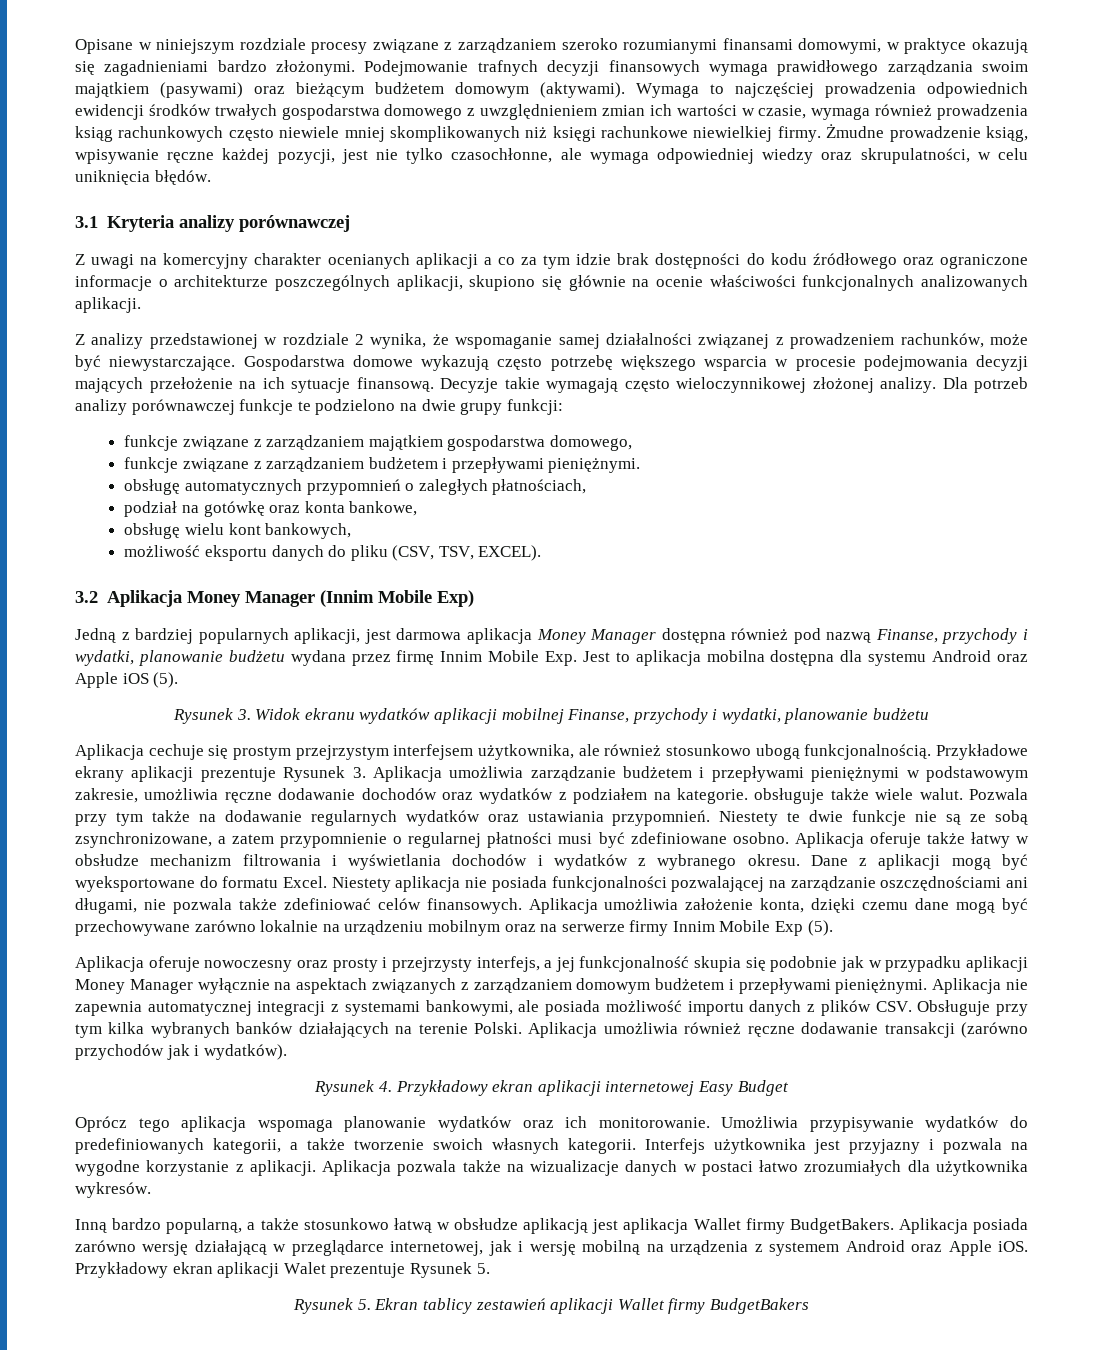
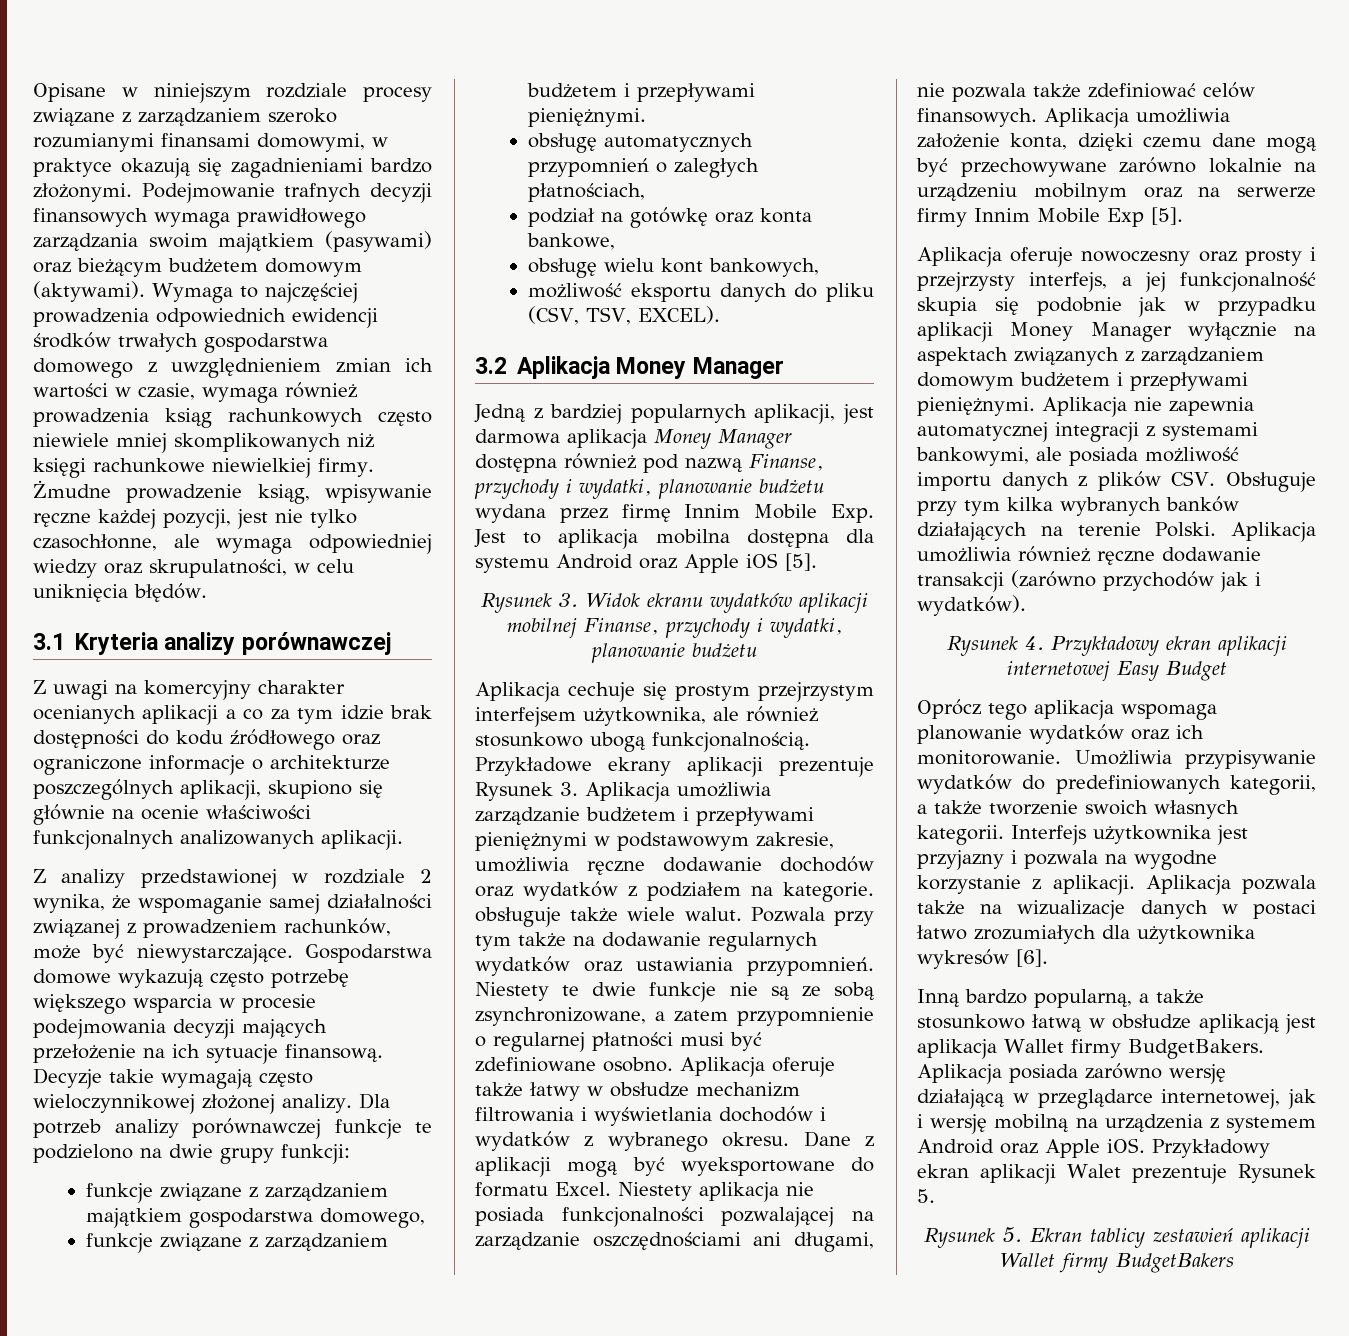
- 3.2 Aplikacja Money Manager (Innim Mobile Exp)
+ 3.2 Aplikacja Money Manager
- Jedną z bardziej popularnych aplikacji, jest darmowa aplikacja Money Manager dostępna również pod nazwą Finanse, przychody i wydatki, planowanie budżetu wydana przez firmę Innim Mobile Exp. Jest to aplikacja mobilna dostępna dla systemu Android oraz Apple iOS (5).
+ Jedną z bardziej popularnych aplikacji, jest darmowa aplikacja Money Manager dostępna również pod nazwą Finanse, przychody i wydatki, planowanie budżetu wydana przez firmę Innim Mobile Exp. Jest to aplikacja mobilna dostępna dla systemu Android oraz Apple iOS [5].
- Aplikacja umożliwia założenie konta, dzięki czemu dane mogą być przechowywane zarówno lokalnie na urządzeniu mobilnym oraz na serwerze firmy Innim Mobile Exp (5).
+ Aplikacja umożliwia założenie konta, dzięki czemu dane mogą być przechowywane zarówno lokalnie na urządzeniu mobilnym oraz na serwerze firmy Innim Mobile Exp [5].
- Aplikacja pozwala także na wizualizacje danych w postaci łatwo zrozumiałych dla użytkownika wykresów.
+ Aplikacja pozwala także na wizualizacje danych w postaci łatwo zrozumiałych dla użytkownika wykresów [6].

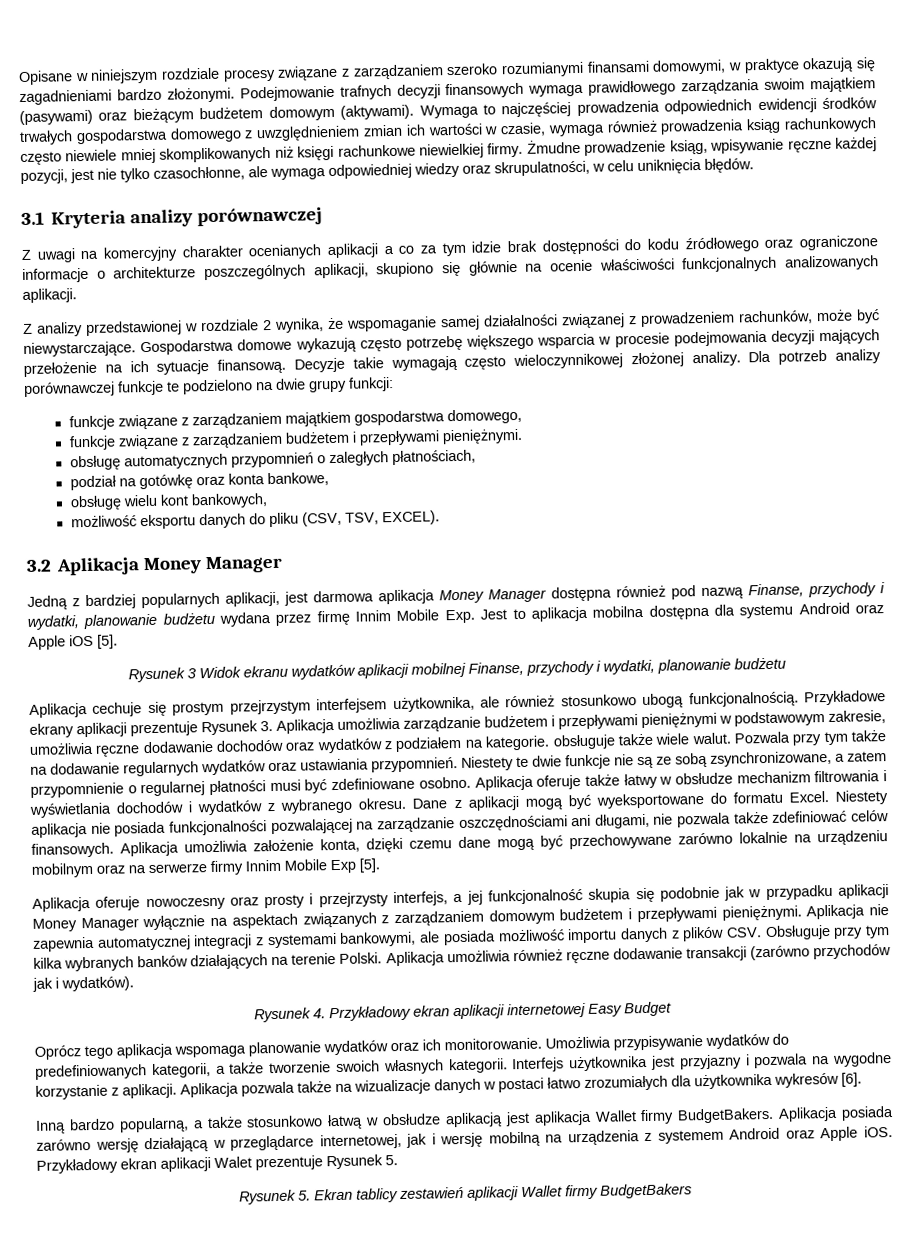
- Rysunek 3. Widok ekranu wydatków aplikacji mobilnej Finanse, przychody i wydatki, planowanie budżetu
+ Rysunek 3 Widok ekranu wydatków aplikacji mobilnej Finanse, przychody i wydatki, planowanie budżetu

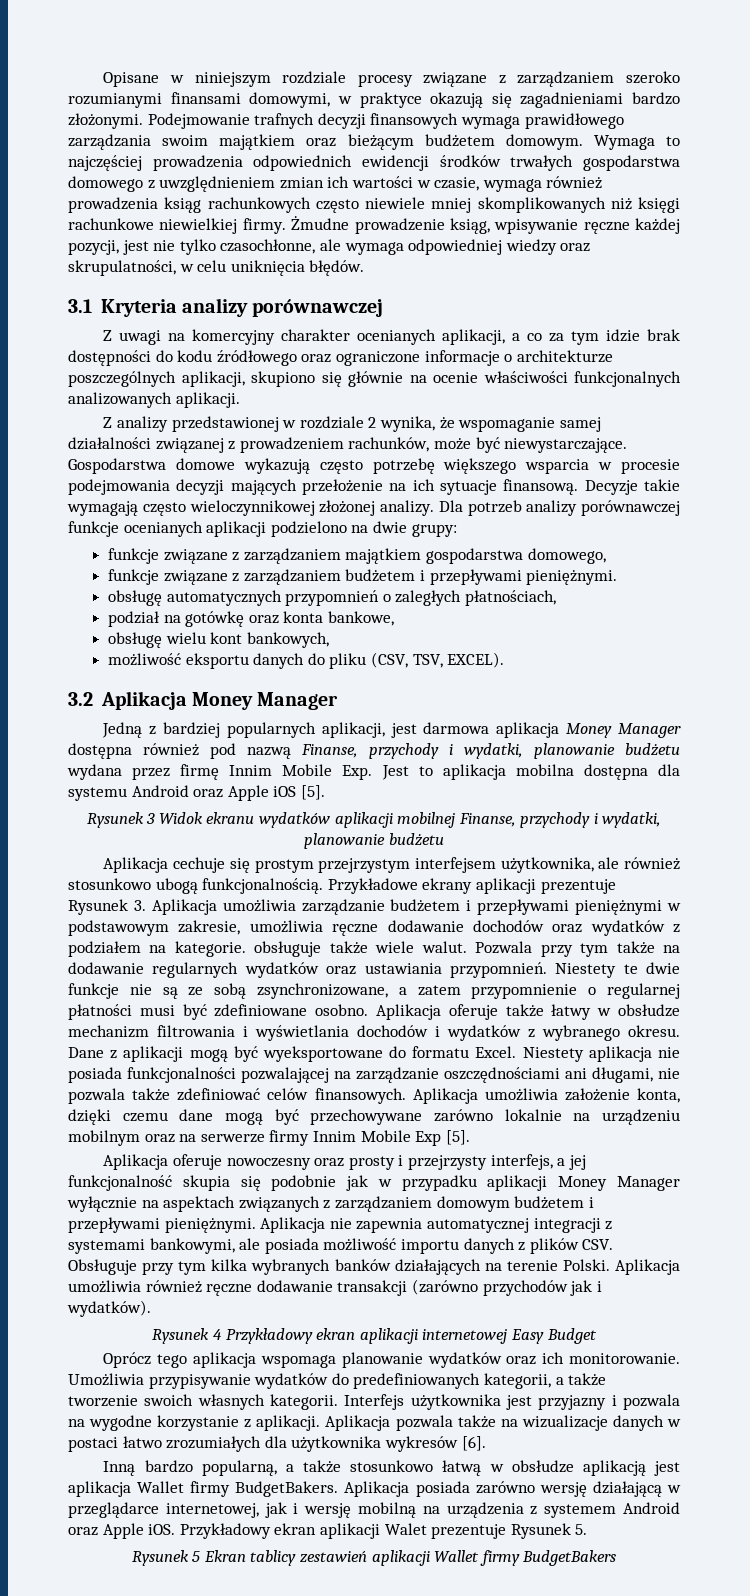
- Podejmowanie trafnych decyzji finansowych wymaga prawidłowego zarządzania swoim majątkiem (pasywami) oraz bieżącym budżetem domowym (aktywami).
+ Podejmowanie trafnych decyzji finansowych wymaga prawidłowego zarządzania swoim majątkiem oraz bieżącym budżetem domowym.
- Z uwagi na komercyjny charakter ocenianych aplikacji a co za tym idzie brak dostępności do kodu źródłowego oraz ograniczone informacje o architekturze poszczególnych aplikacji, skupiono się głównie na ocenie właściwości funkcjonalnych analizowanych aplikacji.
+ Z uwagi na komercyjny charakter ocenianych aplikacji, a co za tym idzie brak dostępności do kodu źródłowego oraz ograniczone informacje o architekturze poszczególnych aplikacji, skupiono się głównie na ocenie właściwości funkcjonalnych analizowanych aplikacji.
- Dla potrzeb analizy porównawczej funkcje te podzielono na dwie grupy funkcji:
+ Dla potrzeb analizy porównawczej funkcje ocenianych aplikacji podzielono na dwie grupy:
- Rysunek 4. Przykładowy ekran aplikacji internetowej Easy Budget
+ Rysunek 4 Przykładowy ekran aplikacji internetowej Easy Budget
- Rysunek 5. Ekran tablicy zestawień aplikacji Wallet firmy BudgetBakers
+ Rysunek 5 Ekran tablicy zestawień aplikacji Wallet firmy BudgetBakers

